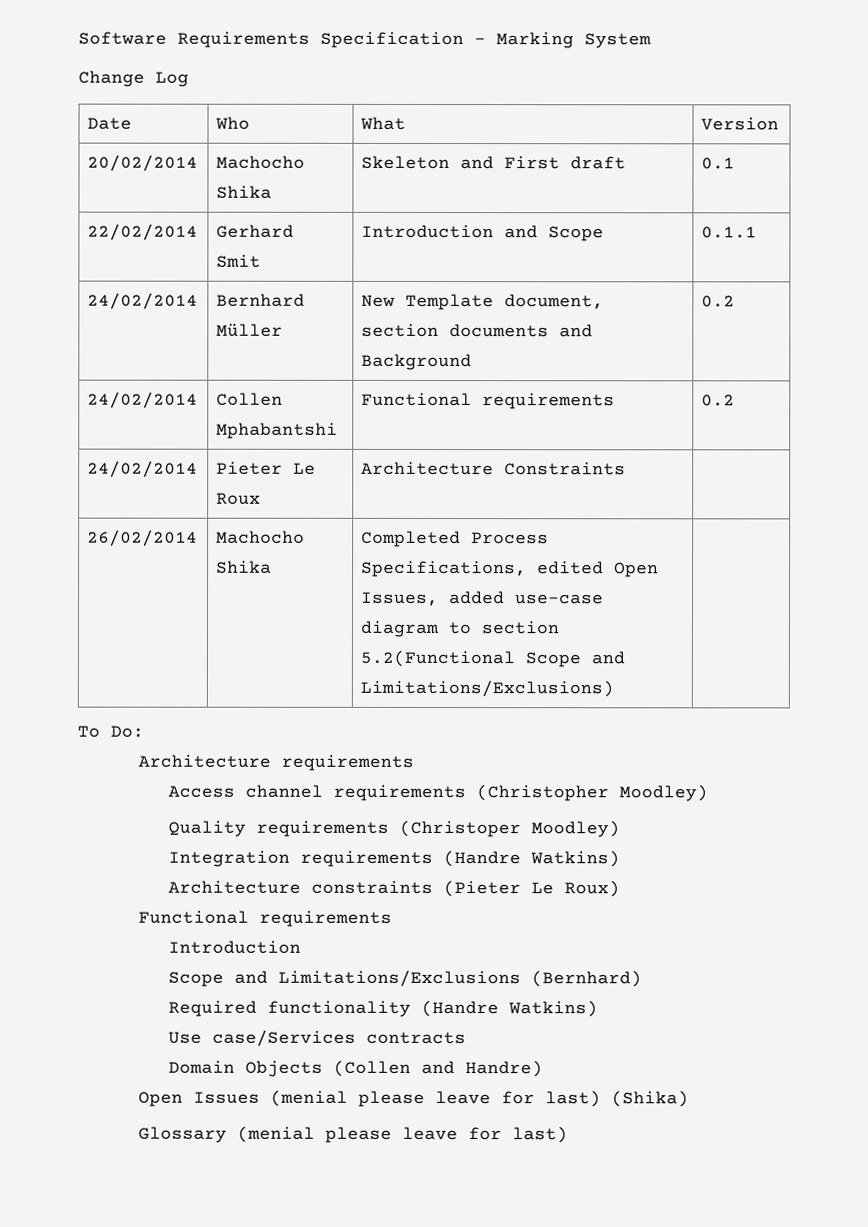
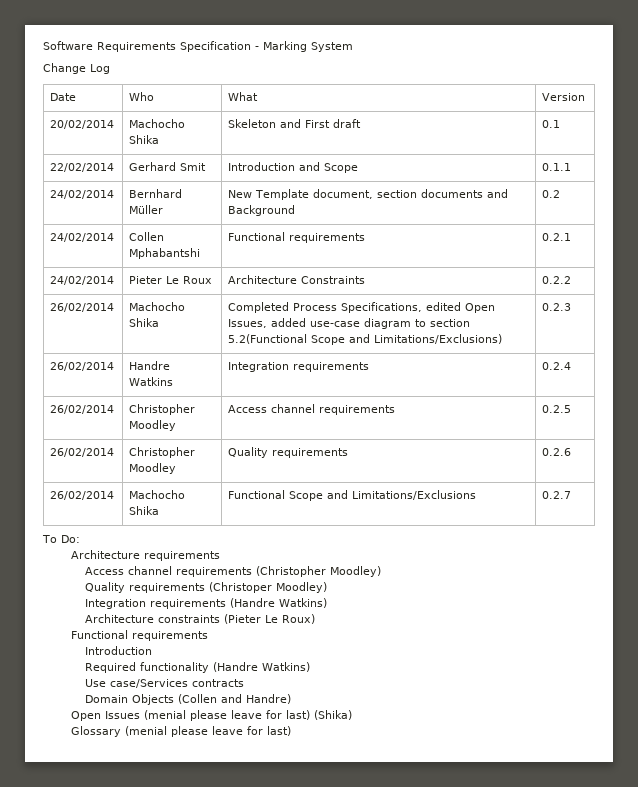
- 24/02/2014 | Collen Mphabantshi | Functional requirements | 0.2
+ 24/02/2014 | Collen Mphabantshi | Functional requirements | 0.2.1
- 24/02/2014 | Pieter Le Roux | Architecture Constraints |
+ 24/02/2014 | Pieter Le Roux | Architecture Constraints | 0.2.2
- 26/02/2014 | Machocho Shika | Completed Process Specifications, edited Open Issues, added use-case diagram to section 5.2(Functional Scope and Limitations/Exclusions) |
+ 26/02/2014 | Machocho Shika | Completed Process Specifications, edited Open Issues, added use-case diagram to section 5.2(Functional Scope and Limitations/Exclusions) | 0.2.3
+ 26/02/2014 | Handre Watkins | Integration requirements | 0.2.4
+ 26/02/2014 | Christopher Moodley | Access channel requirements | 0.2.5
+ 26/02/2014 | Christopher Moodley | Quality requirements | 0.2.6
+ 26/02/2014 | Machocho Shika | Functional Scope and Limitations/Exclusions | 0.2.7
- Scope and Limitations/Exclusions (Bernhard)

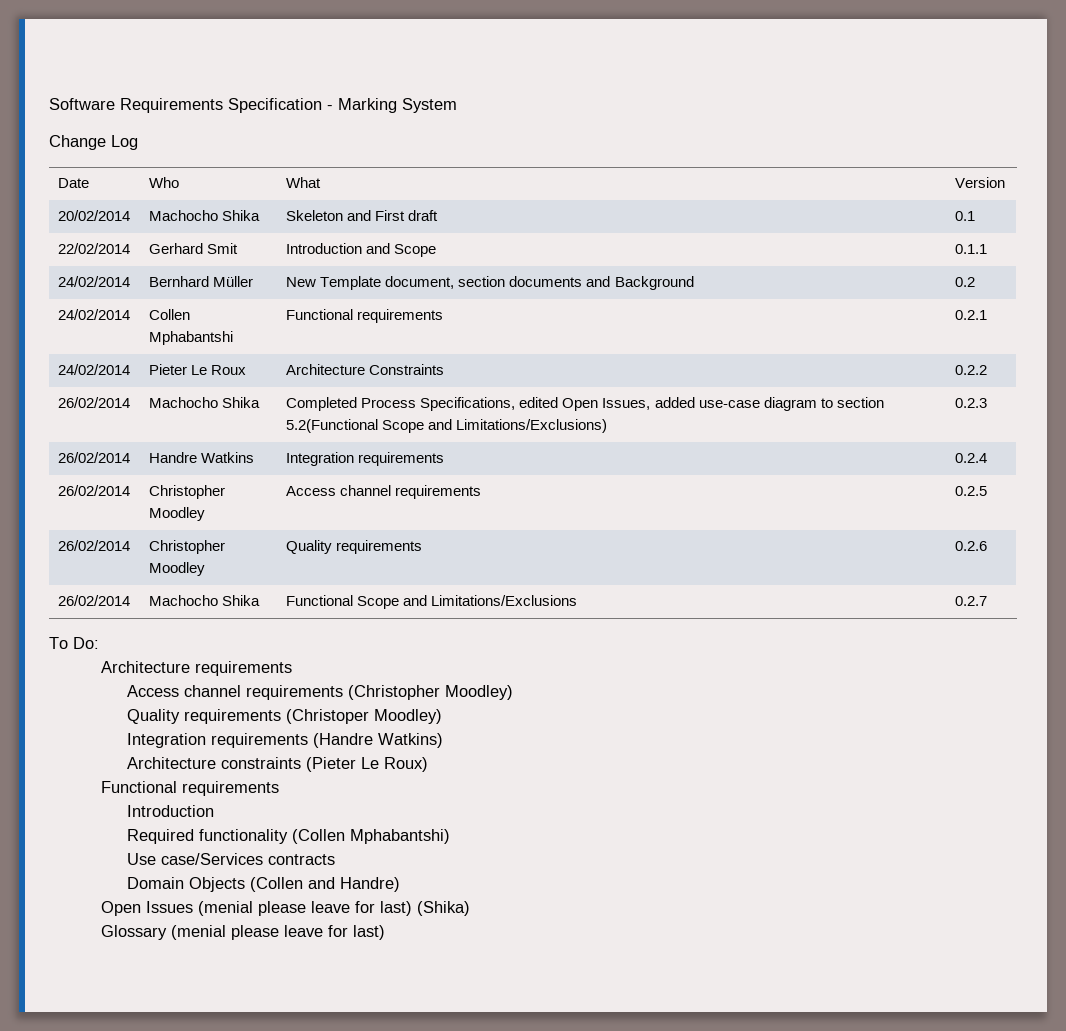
- Required functionality (Handre Watkins)
+ Required functionality (Collen Mphabantshi)

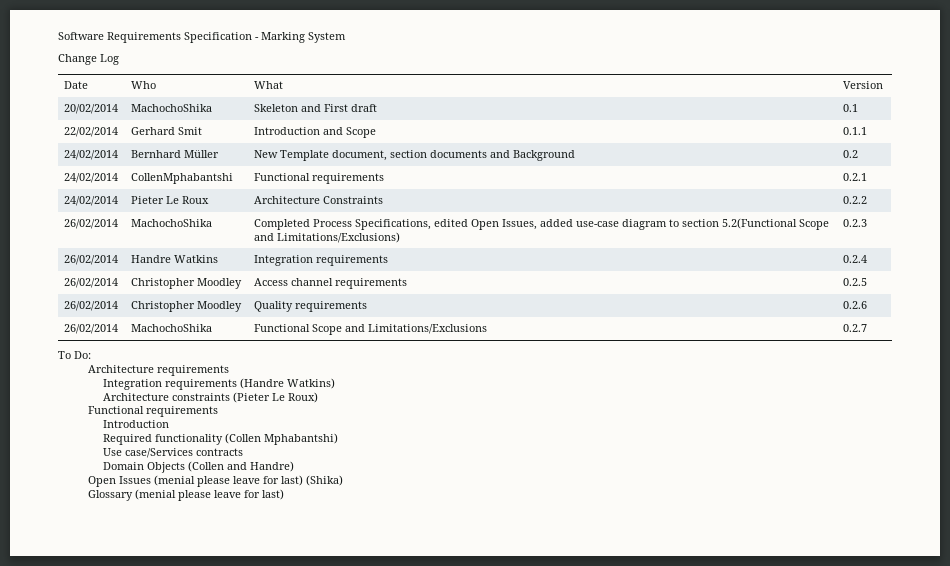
- 20/02/2014 | Machocho Shika | Skeleton and First draft | 0.1
+ 20/02/2014 | MachochoShika | Skeleton and First draft | 0.1
- 24/02/2014 | Collen Mphabantshi | Functional requirements | 0.2.1
+ 24/02/2014 | CollenMphabantshi | Functional requirements | 0.2.1
- 26/02/2014 | Machocho Shika | Completed Process Specifications, edited Open Issues, added use-case diagram to section 5.2(Functional Scope and Limitations/Exclusions) | 0.2.3
+ 26/02/2014 | MachochoShika | Completed Process Specifications, edited Open Issues, added use-case diagram to section 5.2(Functional Scope and Limitations/Exclusions) | 0.2.3
- 26/02/2014 | Machocho Shika | Functional Scope and Limitations/Exclusions | 0.2.7
+ 26/02/2014 | MachochoShika | Functional Scope and Limitations/Exclusions | 0.2.7
- Access channel requirements (Christopher Moodley)
- Quality requirements (Christoper Moodley)

